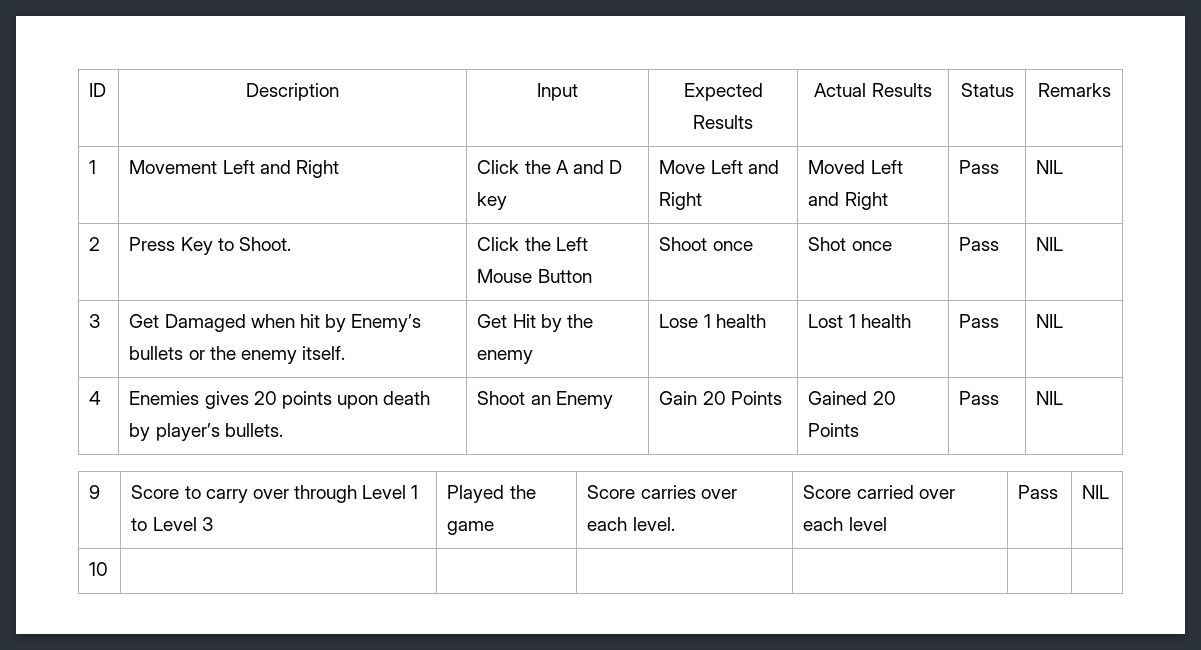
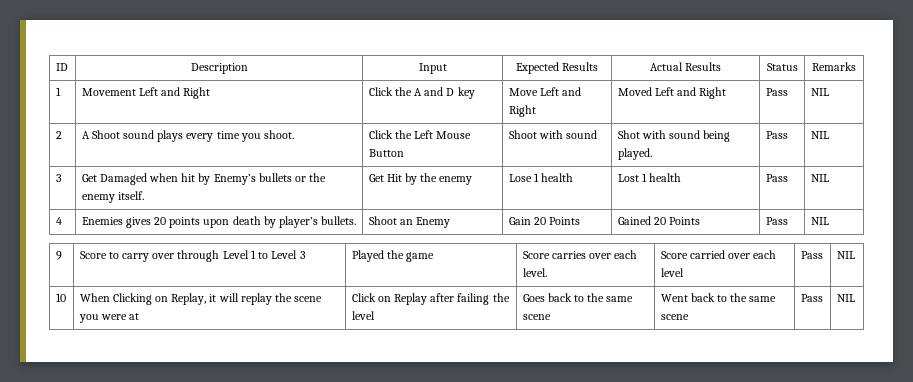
- 2 | Press Key to Shoot. | Click the Left Mouse Button | Shoot once | Shot once | Pass | NIL
+ 2 | A Shoot sound plays every time you shoot. | Click the Left Mouse Button | Shoot with sound | Shot with sound being played. | Pass | NIL
- 10 | | | | | |
+ 10 | When Clicking on Replay, it will replay the scene you were at | Click on Replay after failing the level | Goes back to the same scene | Went back to the same scene | Pass | NIL

